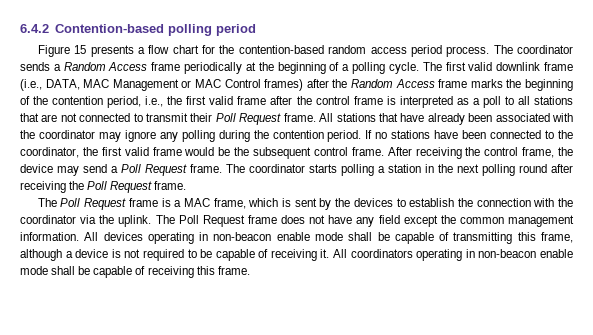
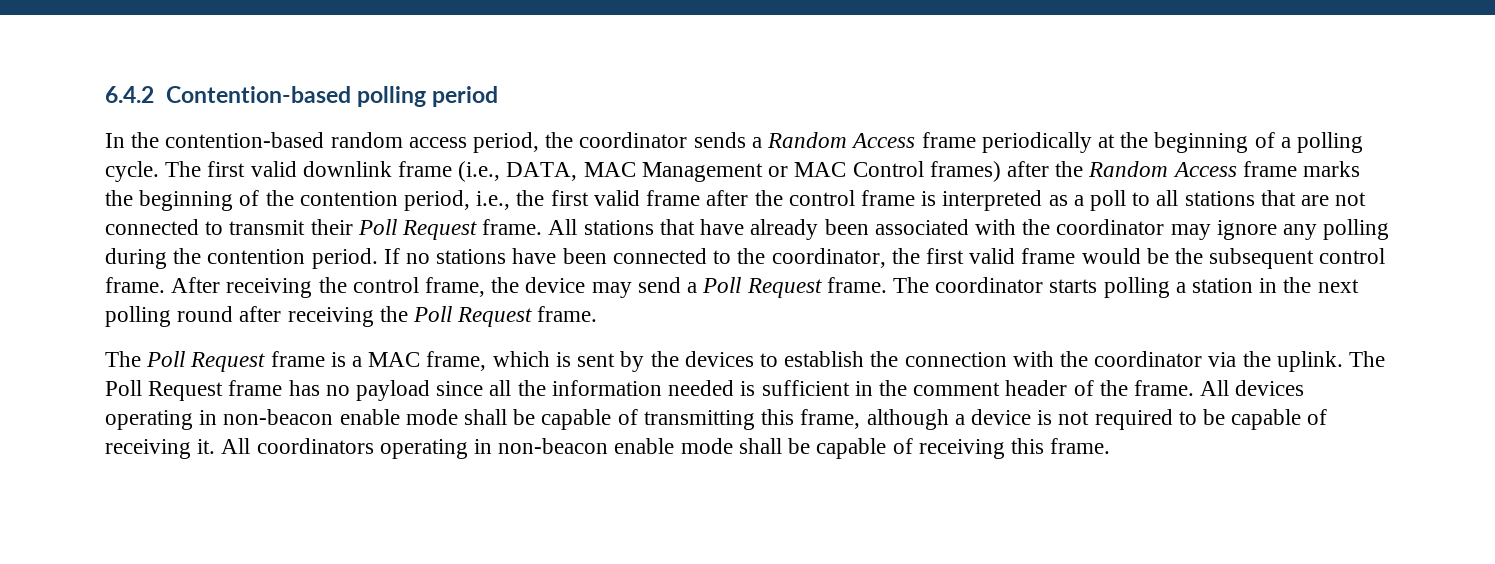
- Figure 15 presents a flow chart for the contention-based random access period process. The coordinator sends a Random Access frame periodically at the beginning of a polling cycle.
+ In the contention-based random access period, the coordinator sends a Random Access frame periodically at the beginning of a polling cycle.
- The Poll Request frame does not have any field except the common management information.
+ The Poll Request frame has no payload since all the information needed is sufficient in the comment header of the frame.

